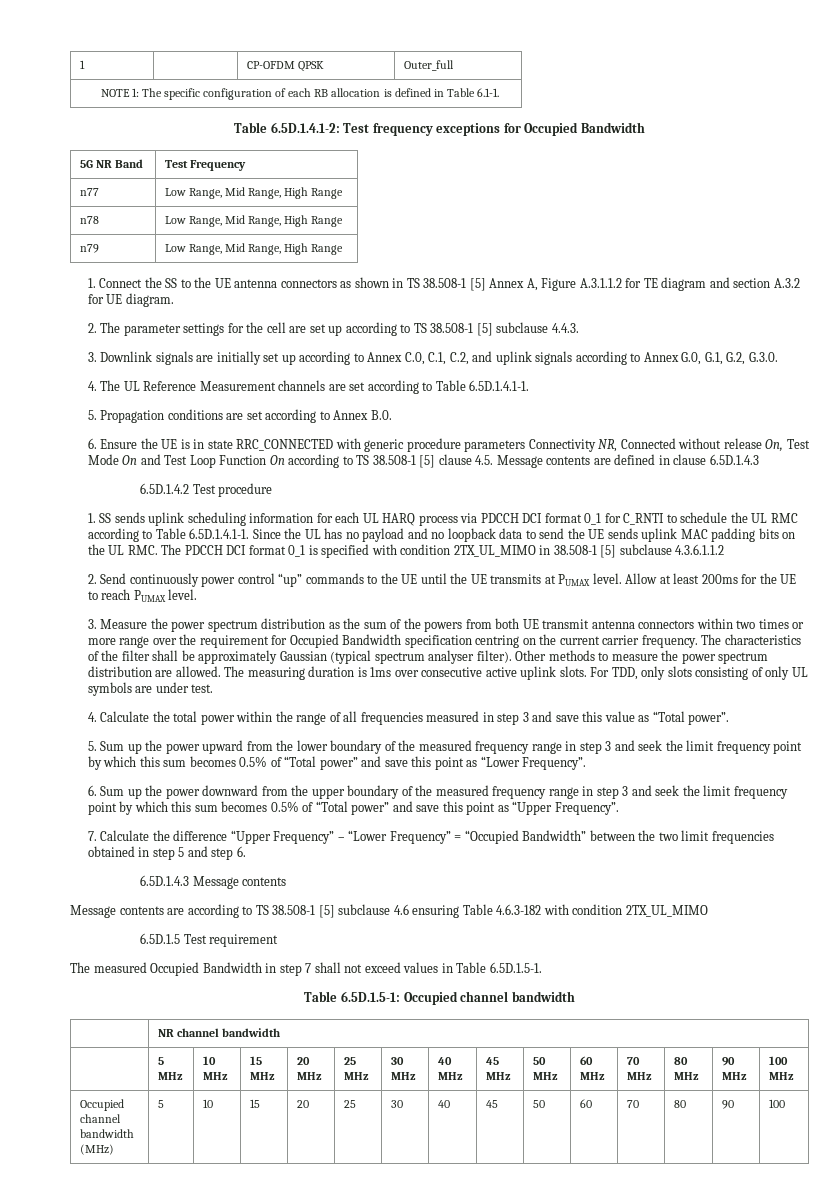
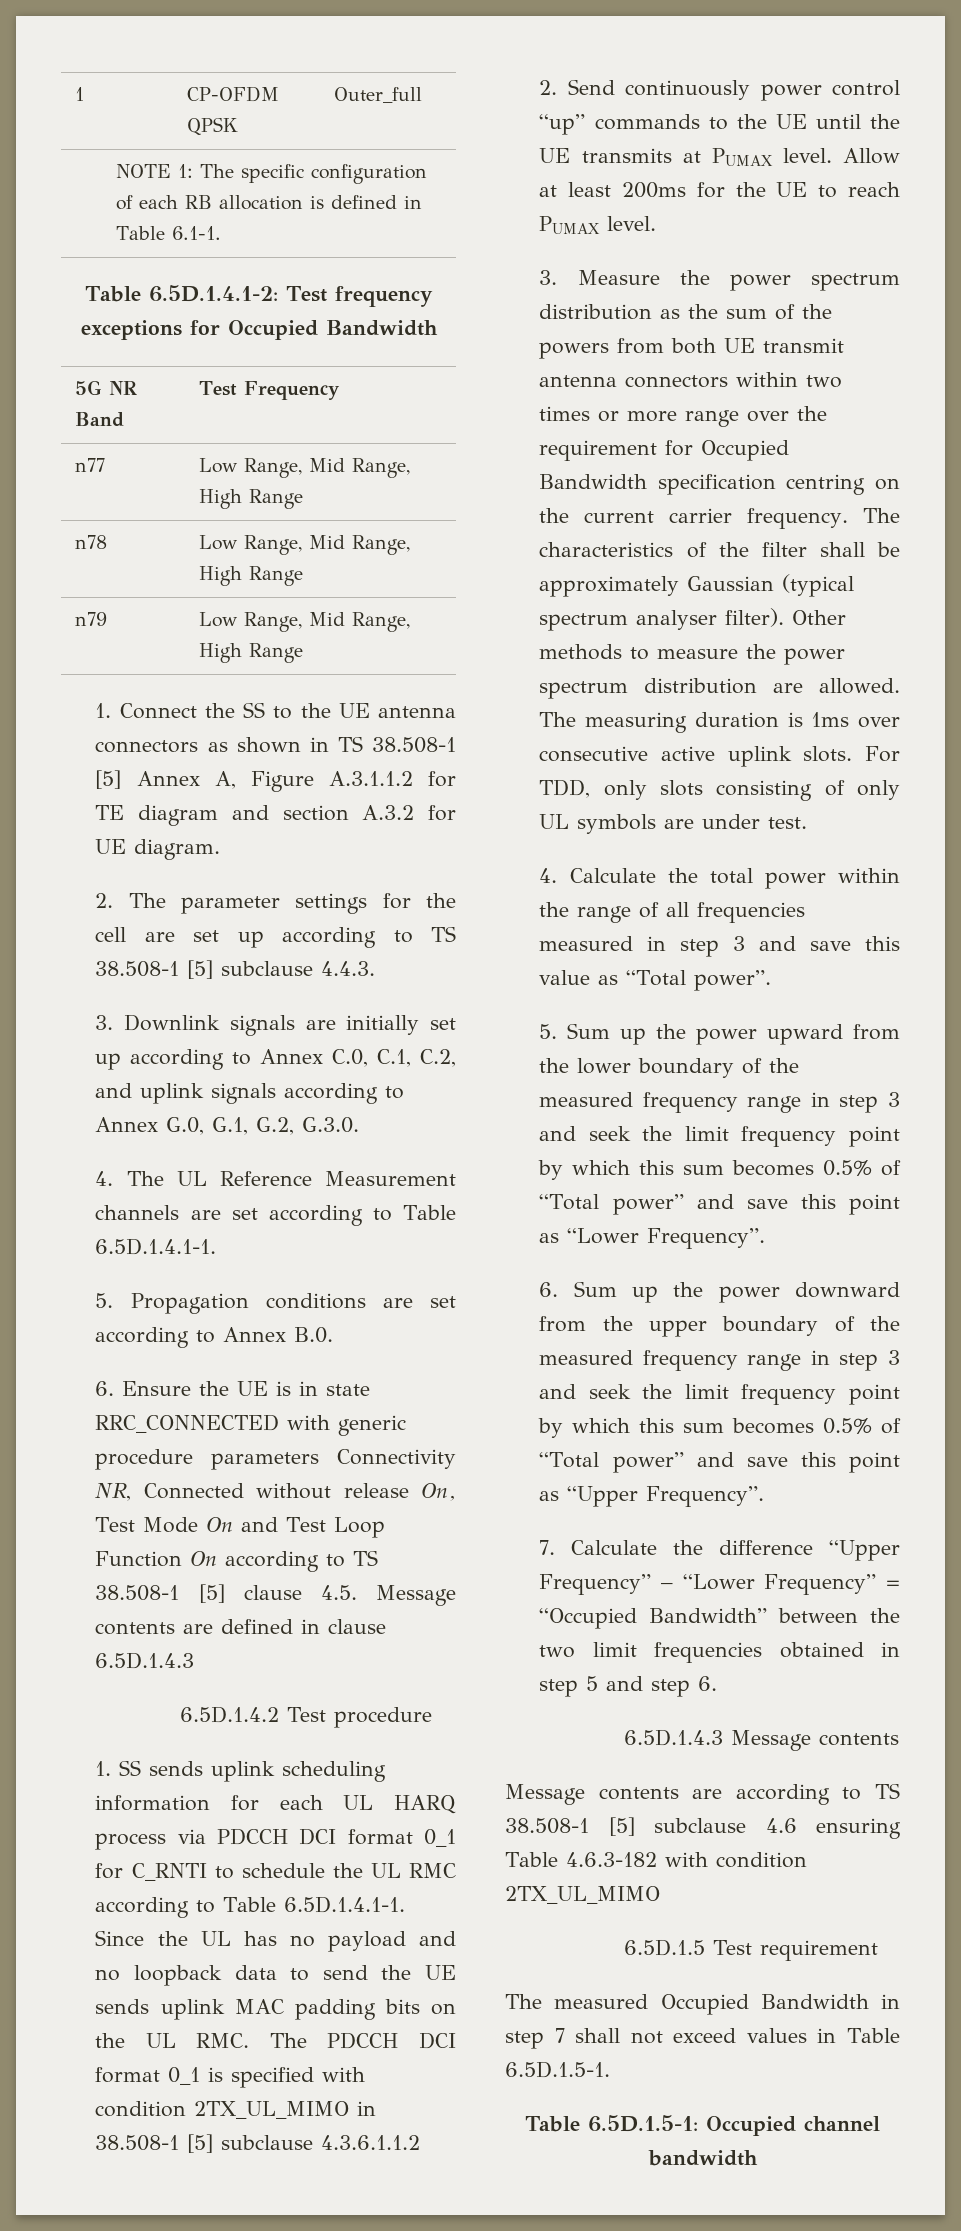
- | NR channel bandwidth
- | 5 MHz | 10 MHz | 15 MHz | 20 MHz | 25 MHz | 30 MHz | 40 MHz | 45 MHz | 50 MHz | 60 MHz | 70 MHz | 80 MHz | 90 MHz | 100 MHz
- Occupied channel bandwidth (MHz) | 5 | 10 | 15 | 20 | 25 | 30 | 40 | 45 | 50 | 60 | 70 | 80 | 90 | 100

